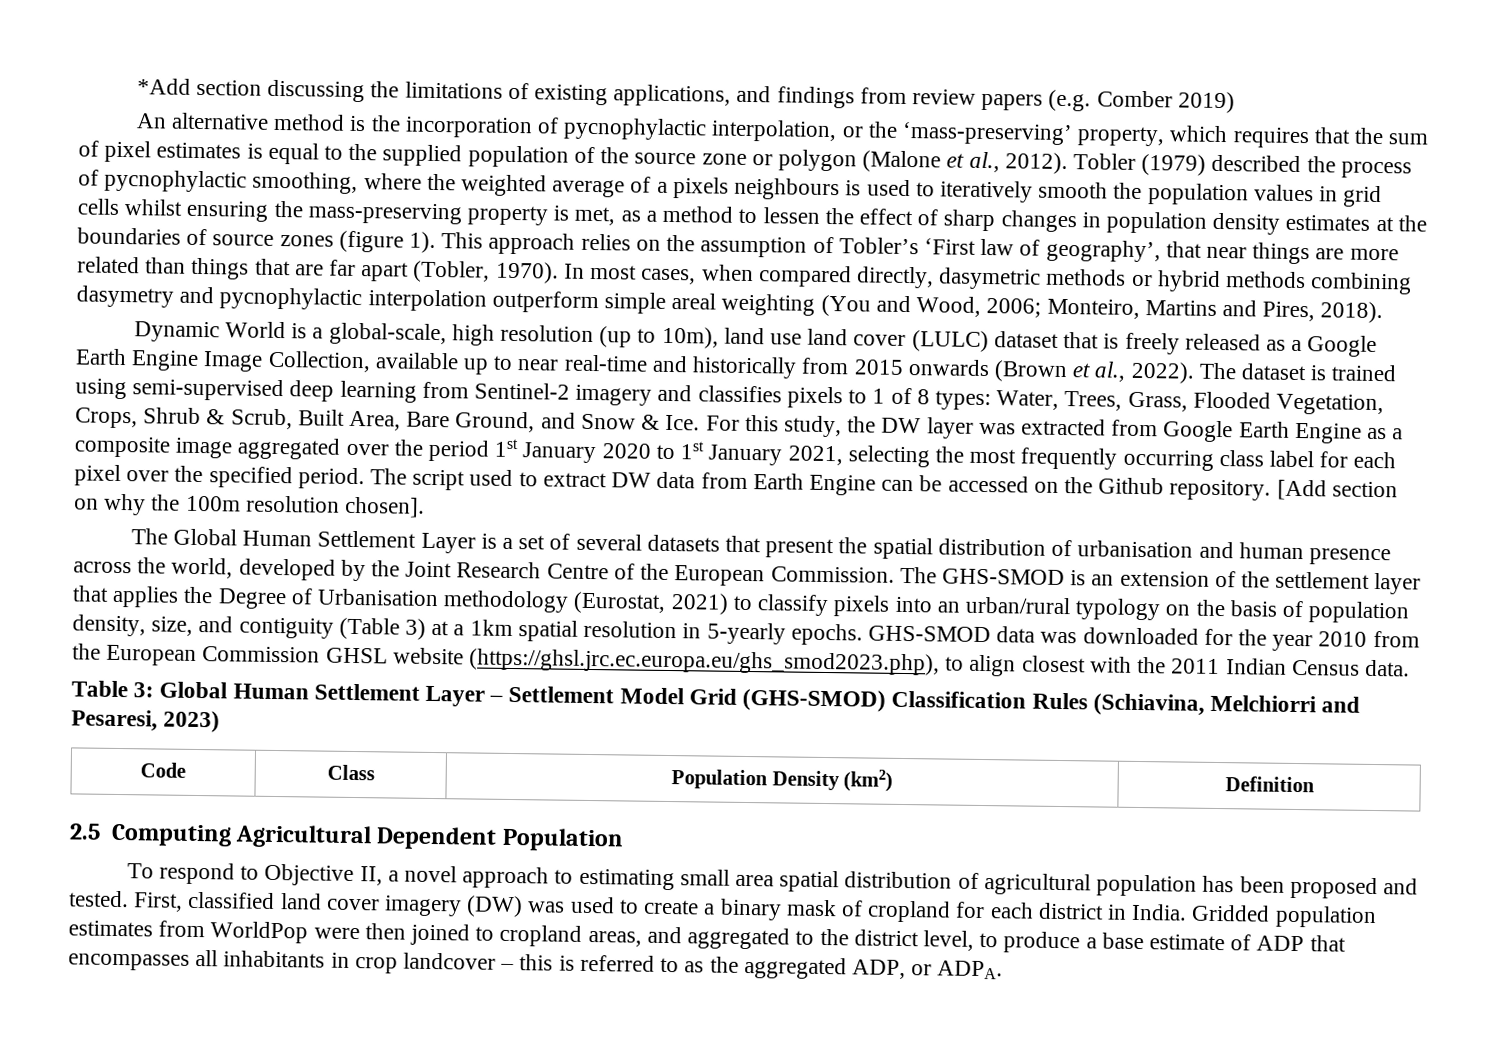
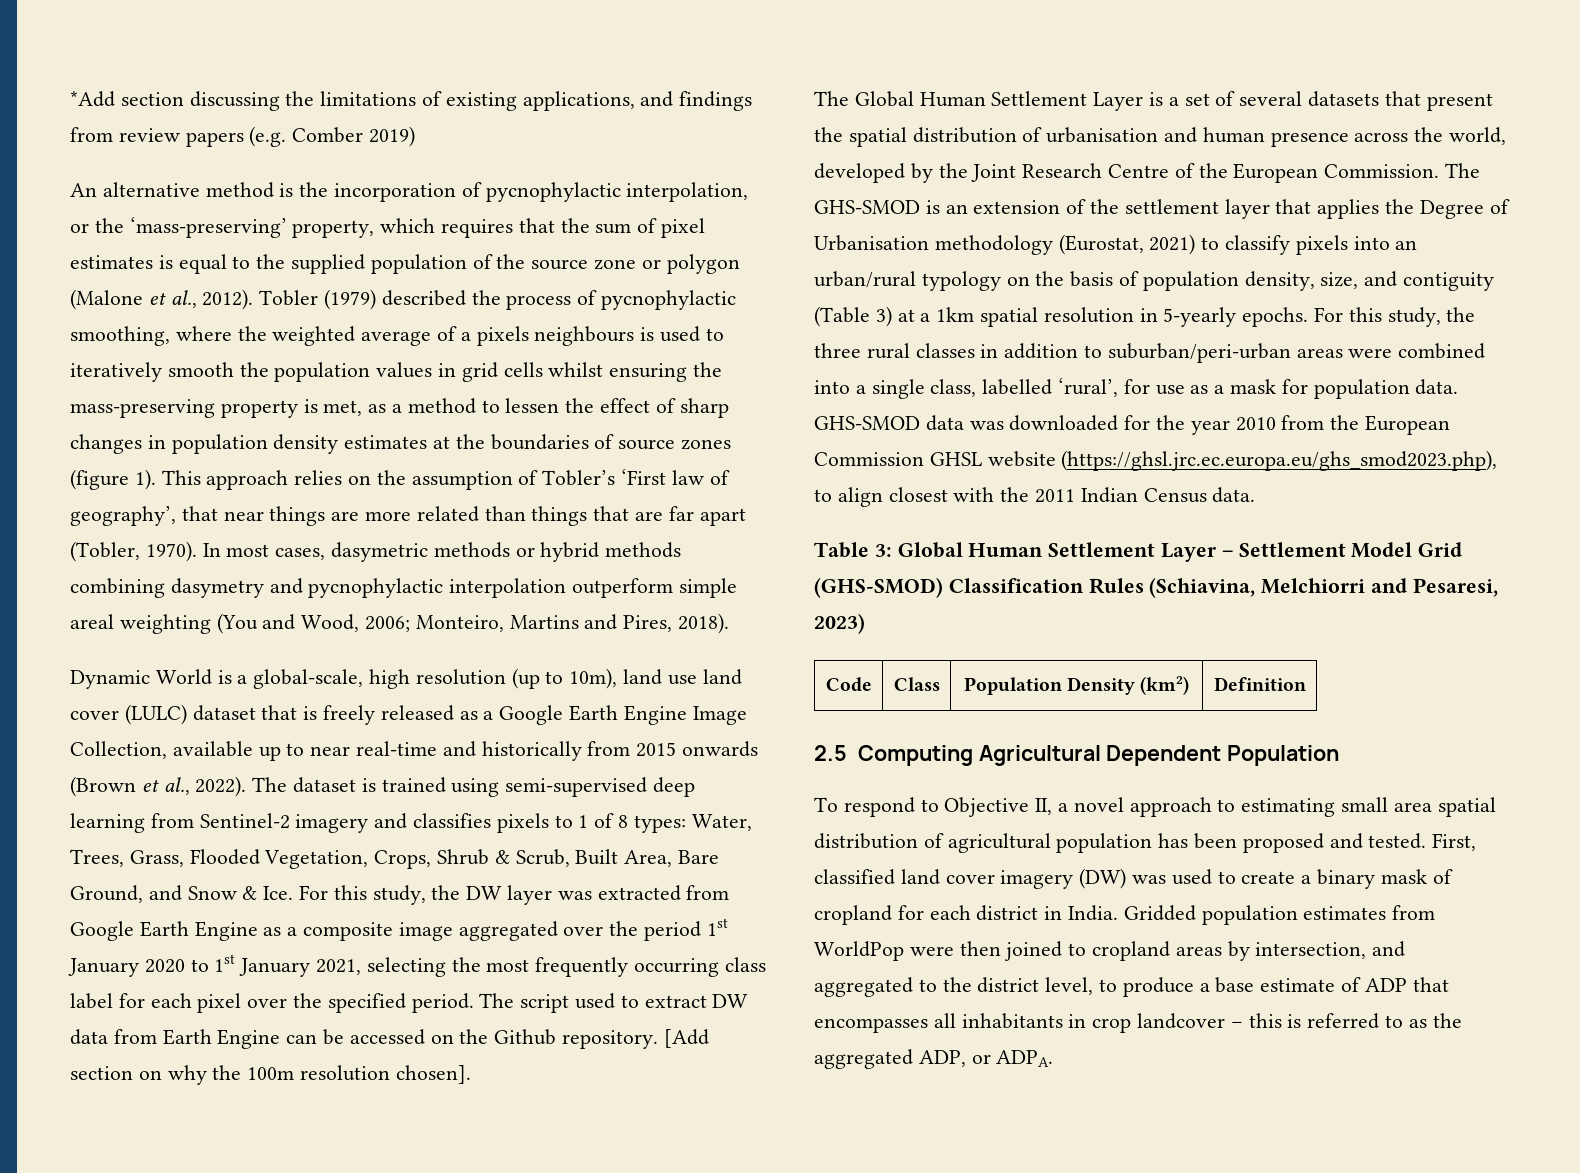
- In most cases, when compared directly, dasymetric methods or hybrid methods combining dasymetry and pycnophylactic interpolation outperform simple areal weighting (You and Wood, 2006; Monteiro, Martins and Pires, 2018).
+ In most cases, dasymetric methods or hybrid methods combining dasymetry and pycnophylactic interpolation outperform simple areal weighting (You and Wood, 2006; Monteiro, Martins and Pires, 2018).
+ For this study, the three rural classes in addition to suburban/peri-urban areas were combined into a single class, labelled ‘rural’, for use as a mask for population data.
- Gridded population estimates from WorldPop were then joined to cropland areas, and aggregated to the district level, to produce a base estimate of ADP that encompasses all inhabitants in crop landcover – this is referred to as the aggregated ADP, or ADPA.
+ Gridded population estimates from WorldPop were then joined to cropland areas by intersection, and aggregated to the district level, to produce a base estimate of ADP that encompasses all inhabitants in crop landcover – this is referred to as the aggregated ADP, or ADPA.

